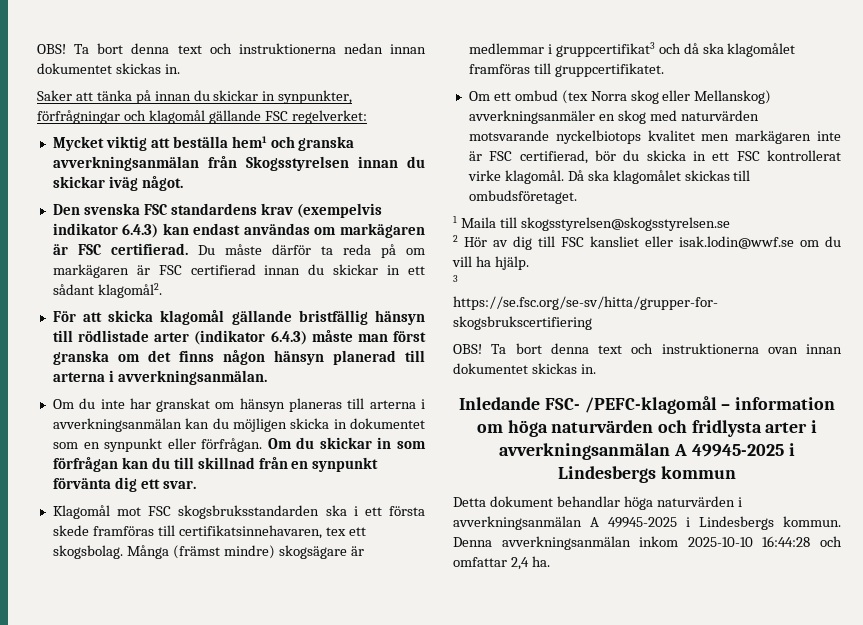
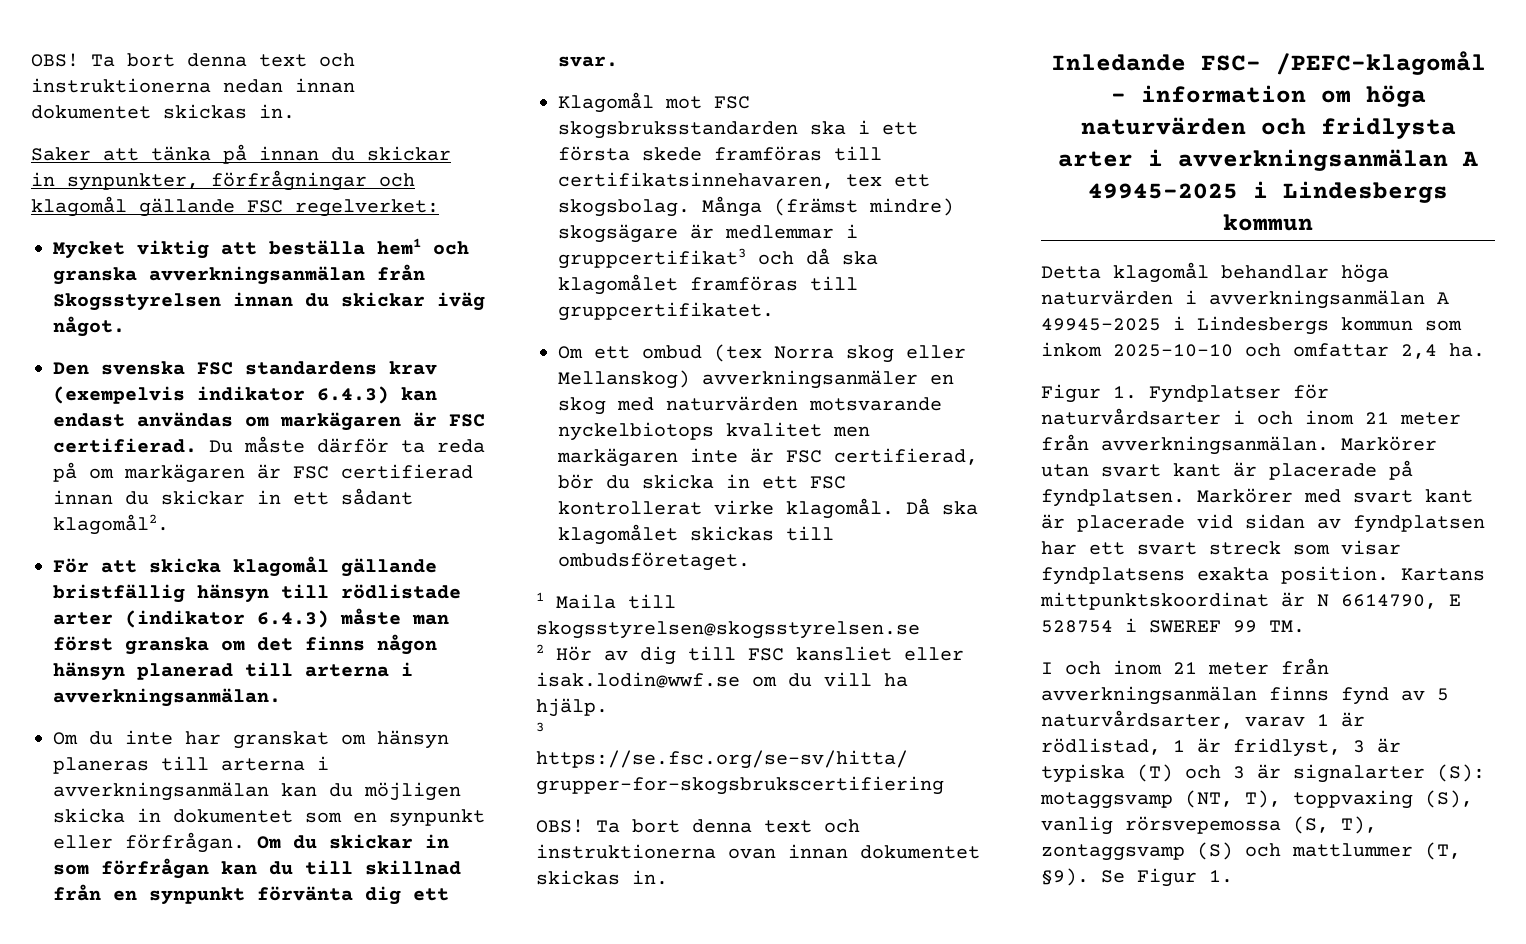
- Detta dokument behandlar höga naturvärden i avverkningsanmälan A 49945-2025 i Lindesbergs kommun. Denna avverkningsanmälan inkom 2025-10-10 16:44:28 och omfattar 2,4 ha.
+ Detta klagomål behandlar höga naturvärden i avverkningsanmälan A 49945-2025 i Lindesbergs kommun som inkom 2025-10-10 och omfattar 2,4 ha.
+ Figur 1. Fyndplatser för naturvårdsarter i och inom 21 meter från avverkningsanmälan. Markörer utan svart kant är placerade på fyndplatsen. Markörer med svart kant är placerade vid sidan av fyndplatsen har ett svart streck som visar fyndplatsens exakta position. Kartans mittpunktskoordinat är N 6614790, E 528754 i SWEREF 99 TM.
+ I och inom 21 meter från avverkningsanmälan finns fynd av 5 naturvårdsarter, varav 1 är rödlistad, 1 är fridlyst, 3 är typiska (T) och 3 är signalarter (S): motaggsvamp (NT, T), toppvaxing (S), vanlig rörsvepemossa (S, T), zontaggsvamp (S) och mattlummer (T, §9). Se Figur 1.

